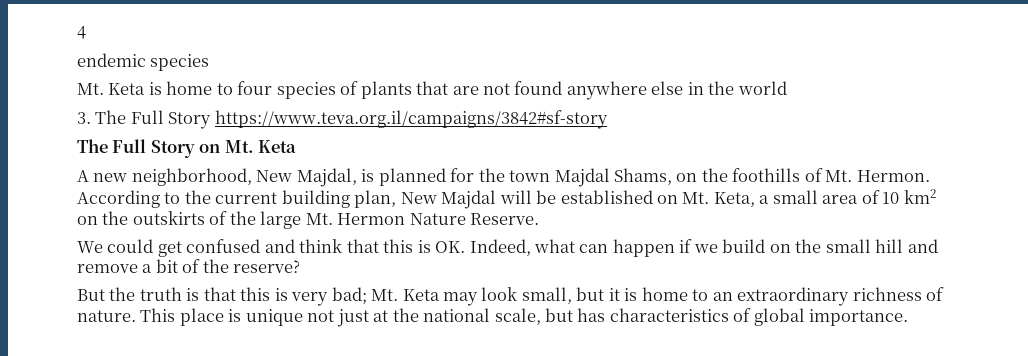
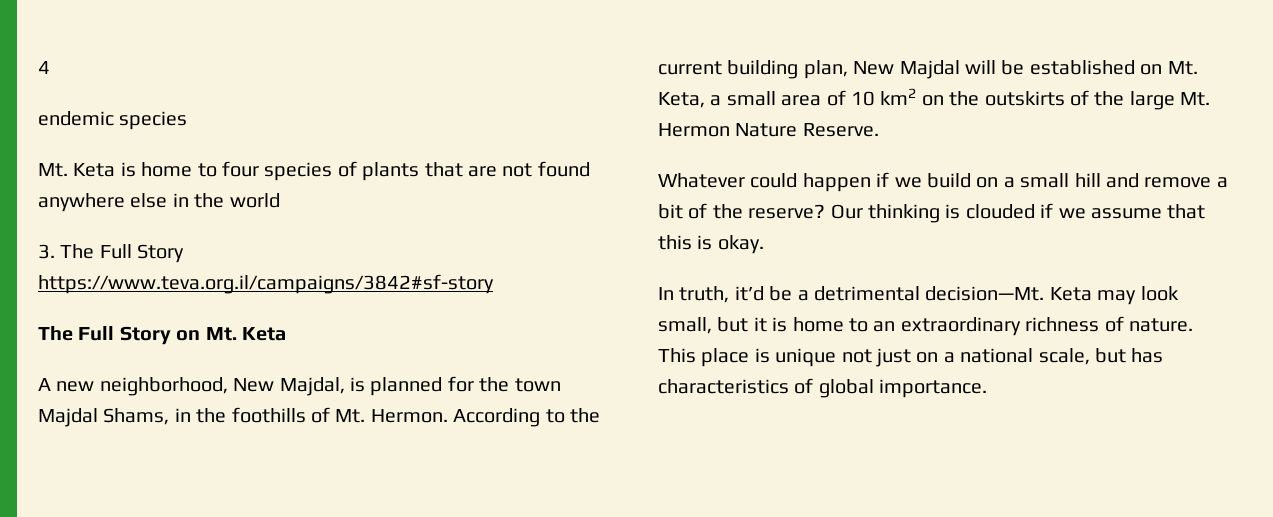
- A new neighborhood, New Majdal, is planned for the town Majdal Shams, on the foothills of Mt. Hermon.
+ A new neighborhood, New Majdal, is planned for the town Majdal Shams, in the foothills of Mt. Hermon.
- We could get confused and think that this is OK. Indeed, what can happen if we build on the small hill and remove a bit of the reserve?
- But the truth is that this is very bad; Mt. Keta may look small, but it is home to an extraordinary richness of nature.
+ Whatever could happen if we build on a small hill and remove a bit of the reserve? Our thinking is clouded if we assume that this is okay.
+ In truth, it’d be a detrimental decision—Mt. Keta may look small, but it is home to an extraordinary richness of nature.
- This place is unique not just at the national scale, but has characteristics of global importance.
+ This place is unique not just on a national scale, but has characteristics of global importance.

